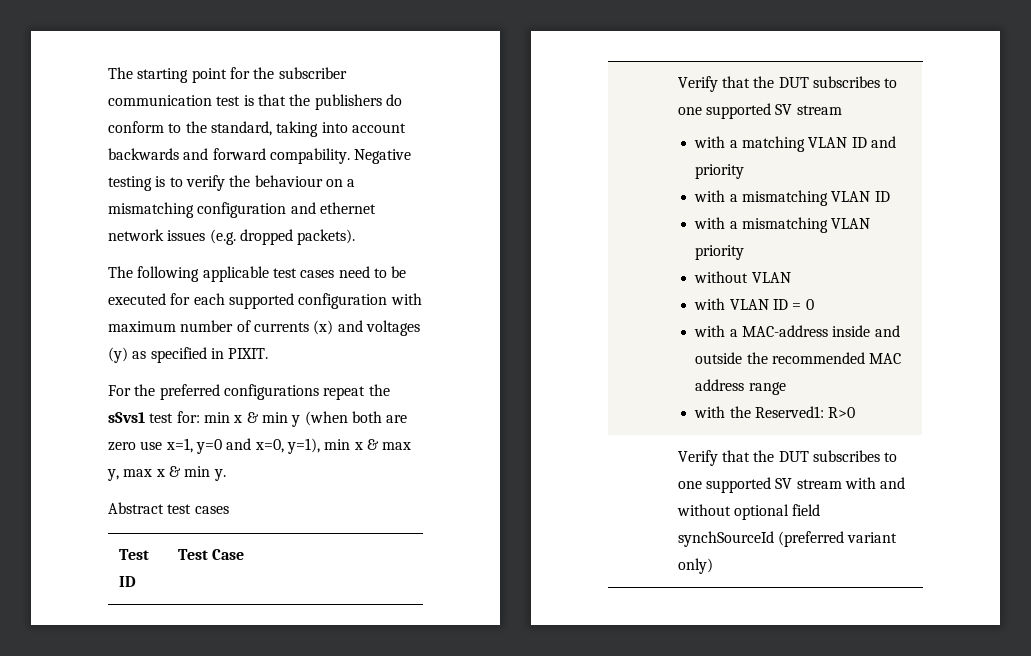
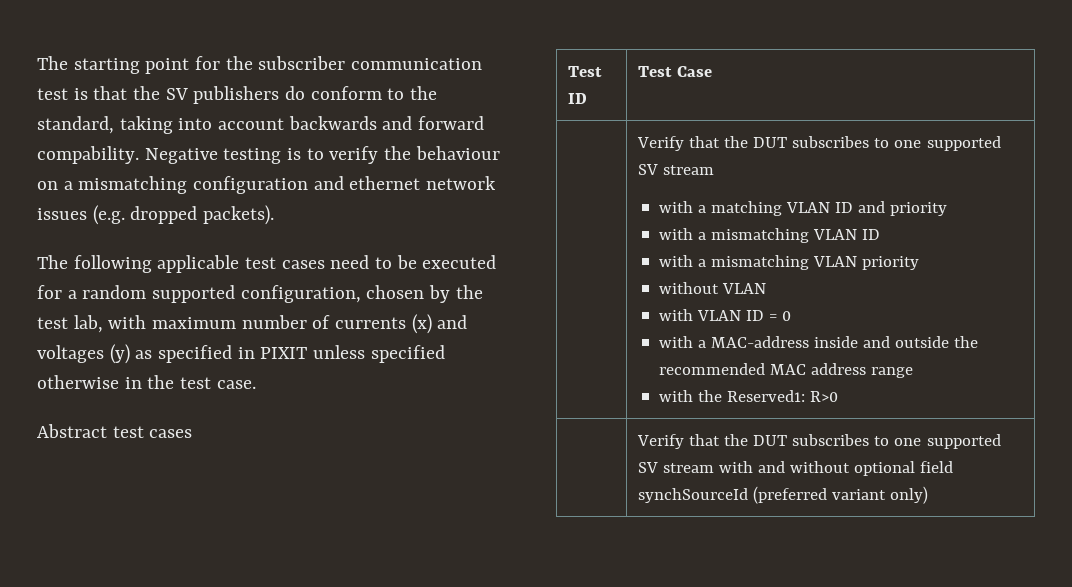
- The starting point for the subscriber communication test is that the publishers do conform to the standard, taking into account backwards and forward compability.
+ The starting point for the subscriber communication test is that the SV publishers do conform to the standard, taking into account backwards and forward compability.
- The following applicable test cases need to be executed for each supported configuration with maximum number of currents (x) and voltages (y) as specified in PIXIT.
- For the preferred configurations repeat the sSvs1 test for: min x & min y (when both are zero use x=1, y=0 and x=0, y=1), min x & max y, max x & min y.
+ The following applicable test cases need to be executed for a random supported configuration, chosen by the test lab, with maximum number of currents (x) and voltages (y) as specified in PIXIT unless specified otherwise in the test case.

